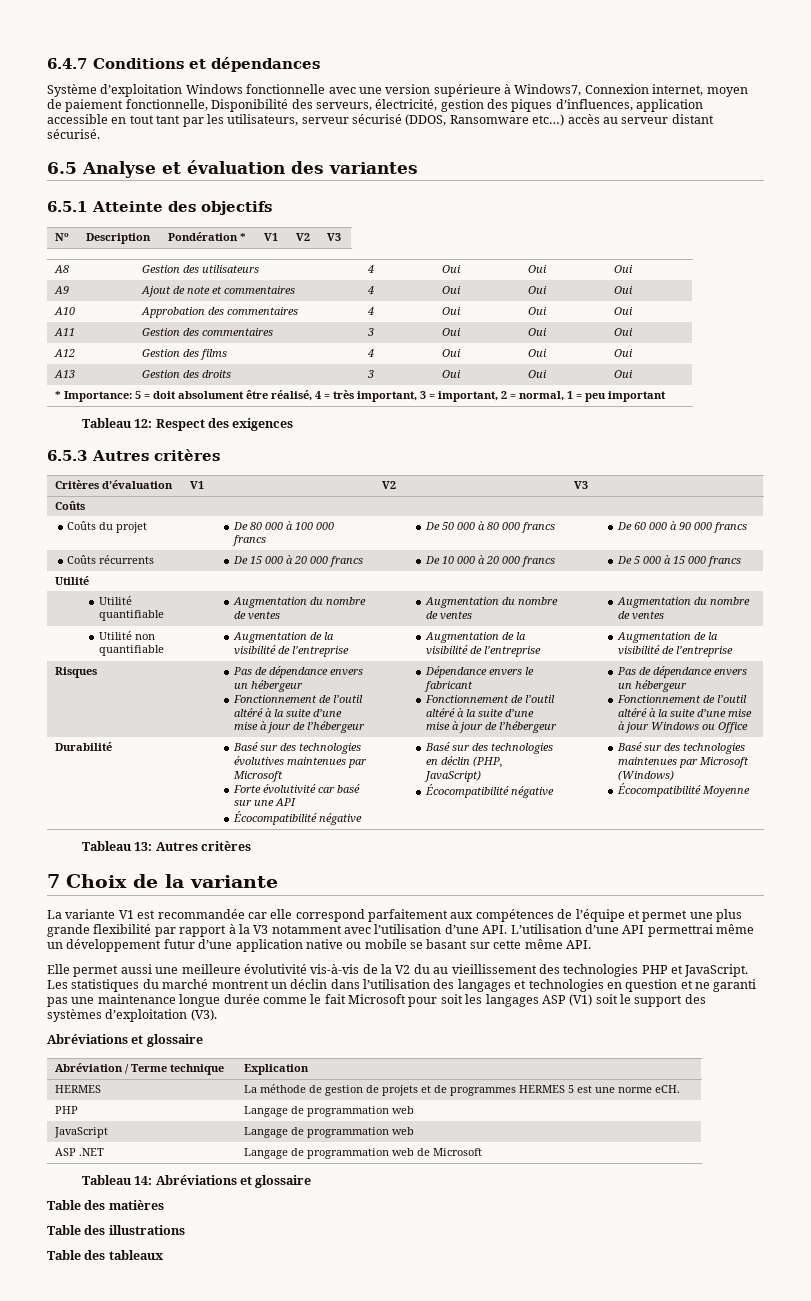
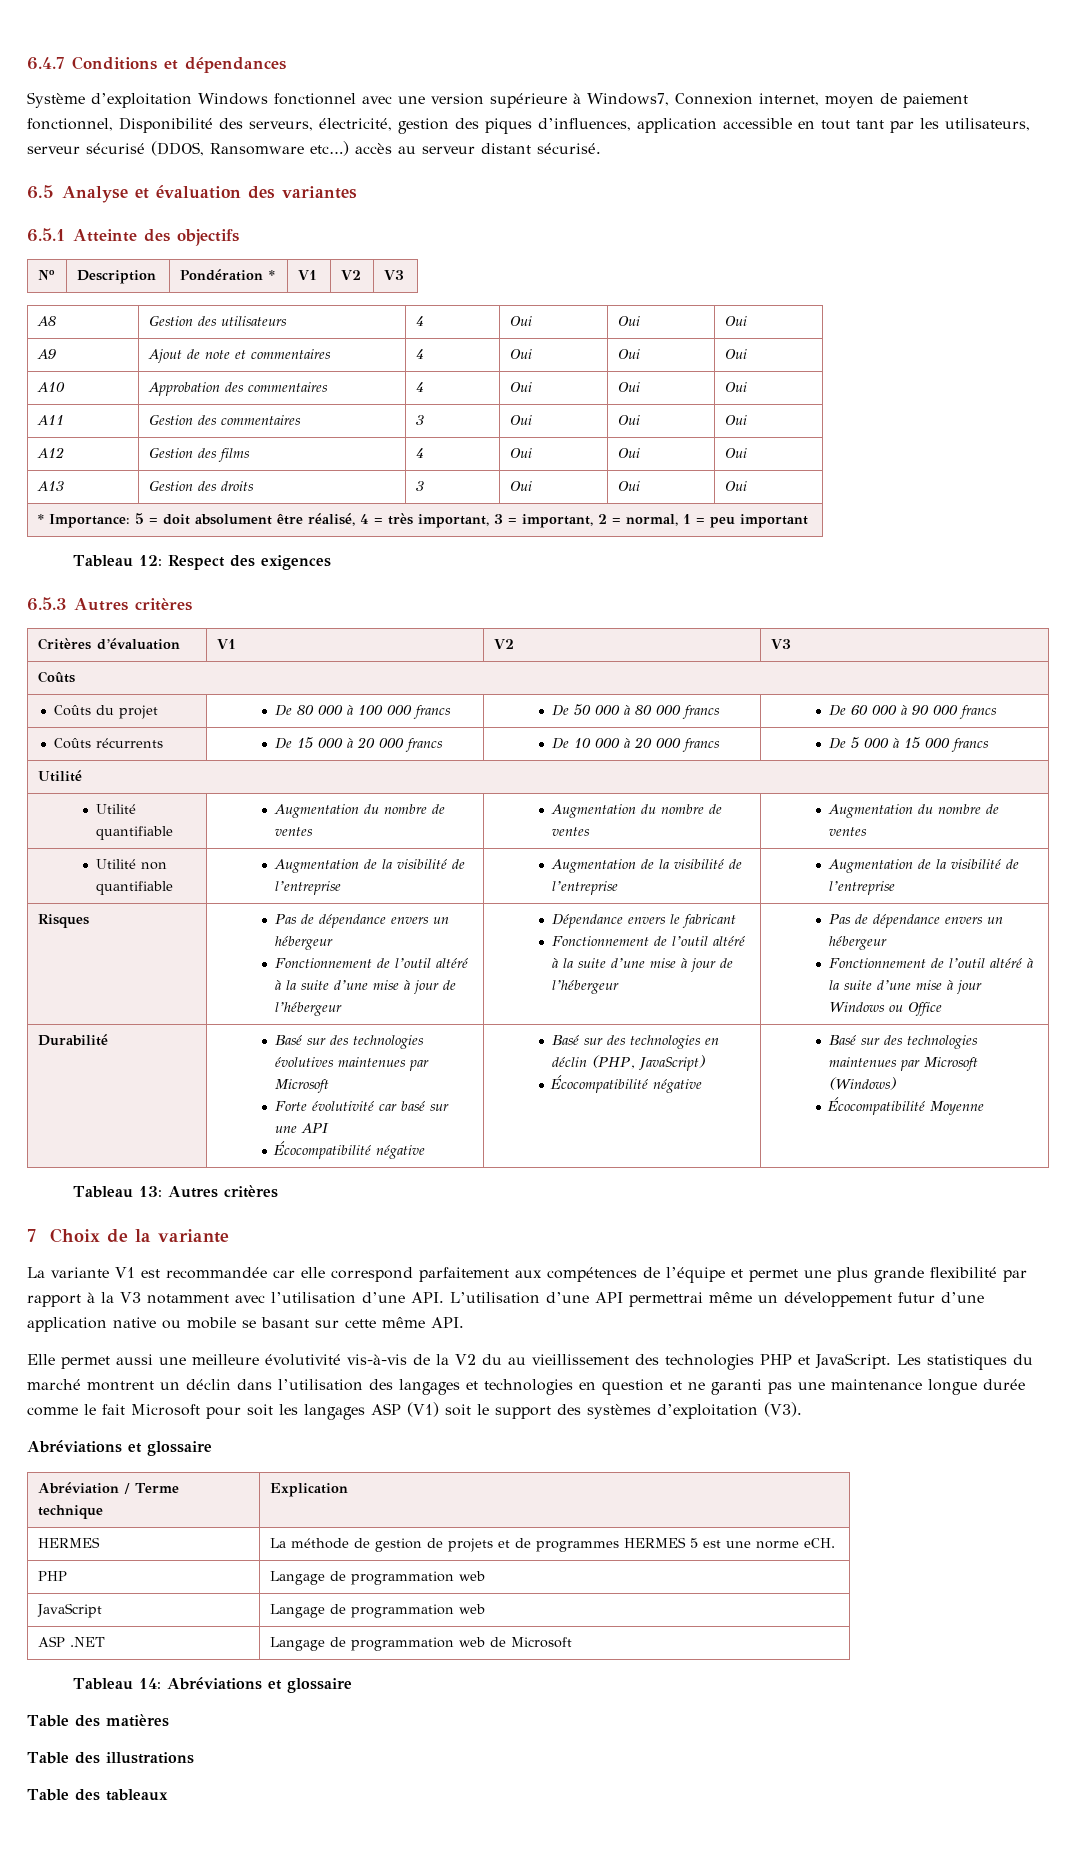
- Système d’exploitation Windows fonctionnelle avec une version supérieure à Windows7, Connexion internet, moyen de paiement fonctionnelle, Disponibilité des serveurs, électricité, gestion des piques d’influences, application accessible en tout tant par les utilisateurs, serveur sécurisé (DDOS, Ransomware etc…) accès au serveur distant sécurisé.
+ Système d’exploitation Windows fonctionnel avec une version supérieure à Windows7, Connexion internet, moyen de paiement fonctionnel, Disponibilité des serveurs, électricité, gestion des piques d’influences, application accessible en tout tant par les utilisateurs, serveur sécurisé (DDOS, Ransomware etc…) accès au serveur distant sécurisé.

